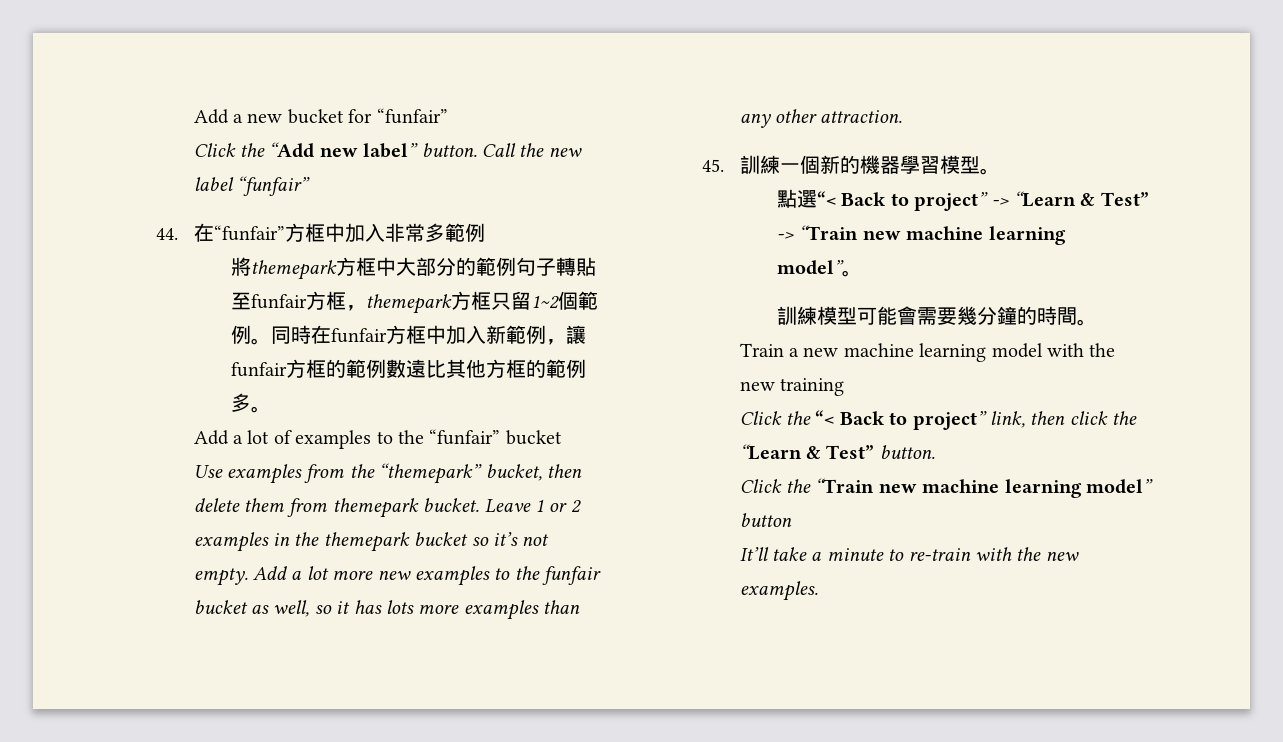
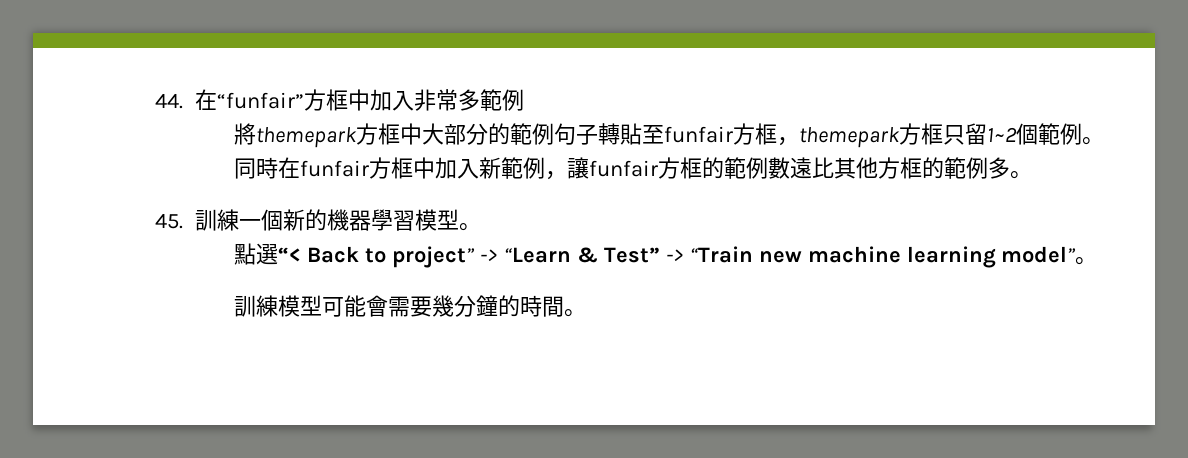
- Add a new bucket for “funfair”
- Click the “Add new label” button. Call the new label “funfair”
- Add a lot of examples to the “funfair” bucket
- Use examples from the “themepark” bucket, then delete them from themepark bucket. Leave 1 or 2 examples in the themepark bucket so it’s not empty. Add a lot more new examples to the funfair bucket as well, so it has lots more examples than any other attraction.
- Train a new machine learning model with the new training
- Click the “< Back to project” link, then click the “Learn & Test” button.
- Click the “Train new machine learning model” button
- It’ll take a minute to re-train with the new examples.

